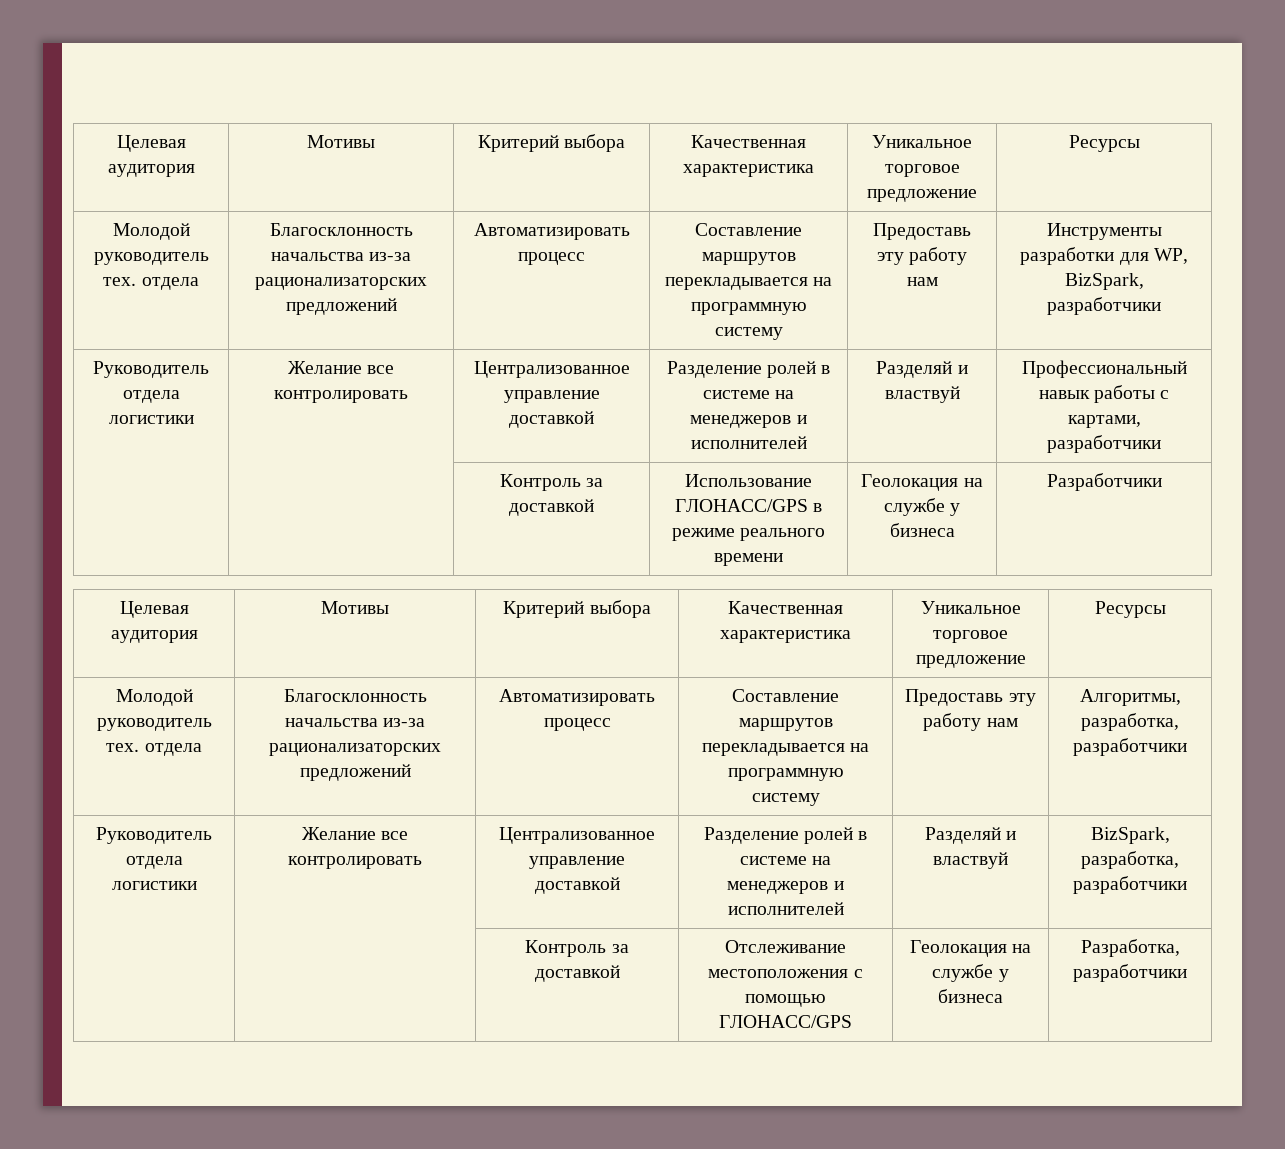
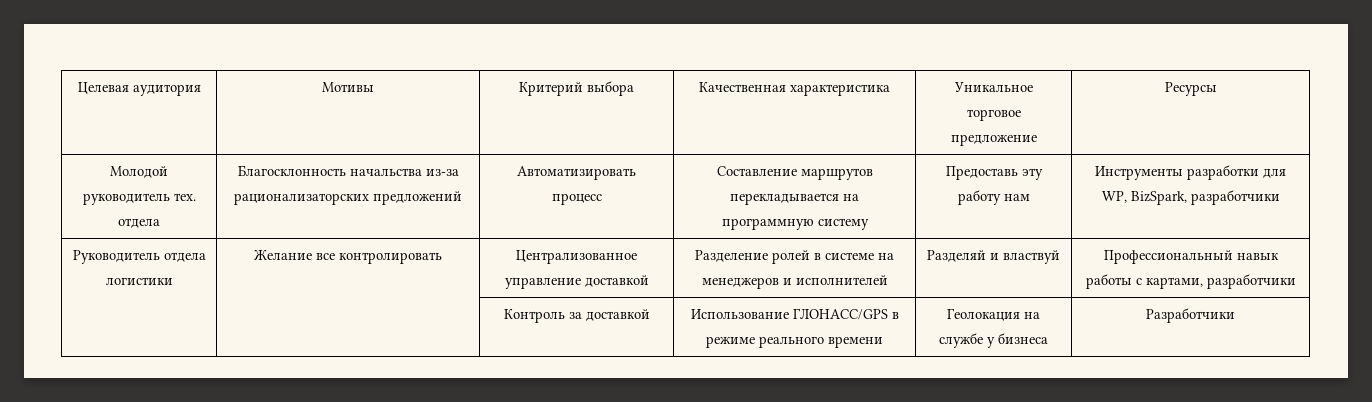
  | | Контроль за доставкой | Использование ГЛОНАСС/GPS в режиме реального времени | Геолокация на службе у бизнеса | Разработчики
- Целевая аудитория | Мотивы | Критерий выбора | Качественная характеристика | Уникальное торговое предложение | Ресурсы
- Молодой руководитель тех. отдела | Благосклонность начальства из-за рационализаторских предложений | Автоматизировать процесс | Составление маршрутов перекладывается на программную систему | Предоставь эту работу нам | Алгоритмы, разработка, разработчики
- Руководитель отдела логистики | Желание все контролировать | Централизованное управление доставкой | Разделение ролей в системе на менеджеров и исполнителей | Разделяй и властвуй | BizSpark, разработка, разработчики
- | | Контроль за доставкой | Отслеживание местоположения с помощью ГЛОНАСС/GPS | Геолокация на службе у бизнеса | Разработка, разработчики

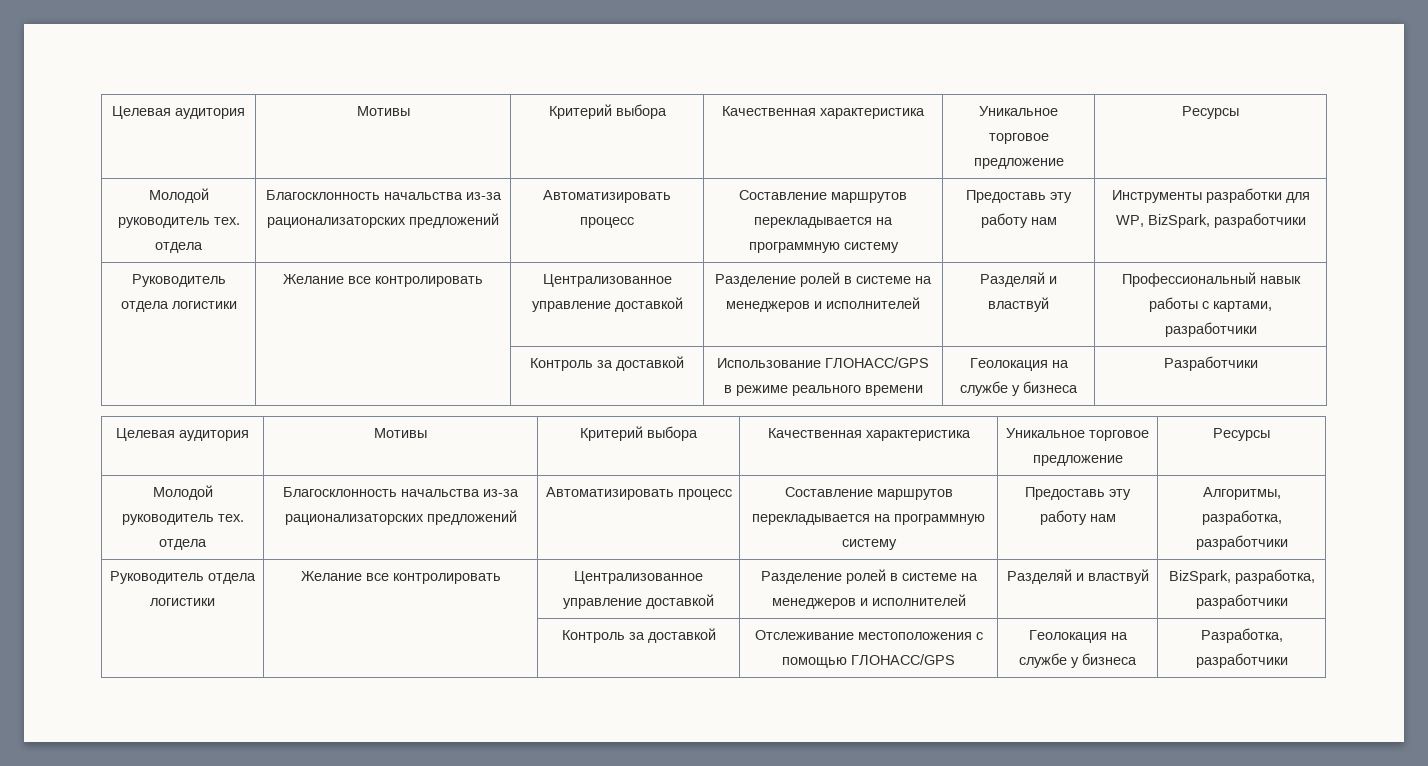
  | | Контроль за доставкой | Использование ГЛОНАСС/GPS в режиме реального времени | Геолокация на службе у бизнеса | Разработчики
+ Целевая аудитория | Мотивы | Критерий выбора | Качественная характеристика | Уникальное торговое предложение | Ресурсы
+ Молодой руководитель тех. отдела | Благосклонность начальства из-за рационализаторских предложений | Автоматизировать процесс | Составление маршрутов перекладывается на программную систему | Предоставь эту работу нам | Алгоритмы, разработка, разработчики
+ Руководитель отдела логистики | Желание все контролировать | Централизованное управление доставкой | Разделение ролей в системе на менеджеров и исполнителей | Разделяй и властвуй | BizSpark, разработка, разработчики
+ | | Контроль за доставкой | Отслеживание местоположения с помощью ГЛОНАСС/GPS | Геолокация на службе у бизнеса | Разработка, разработчики

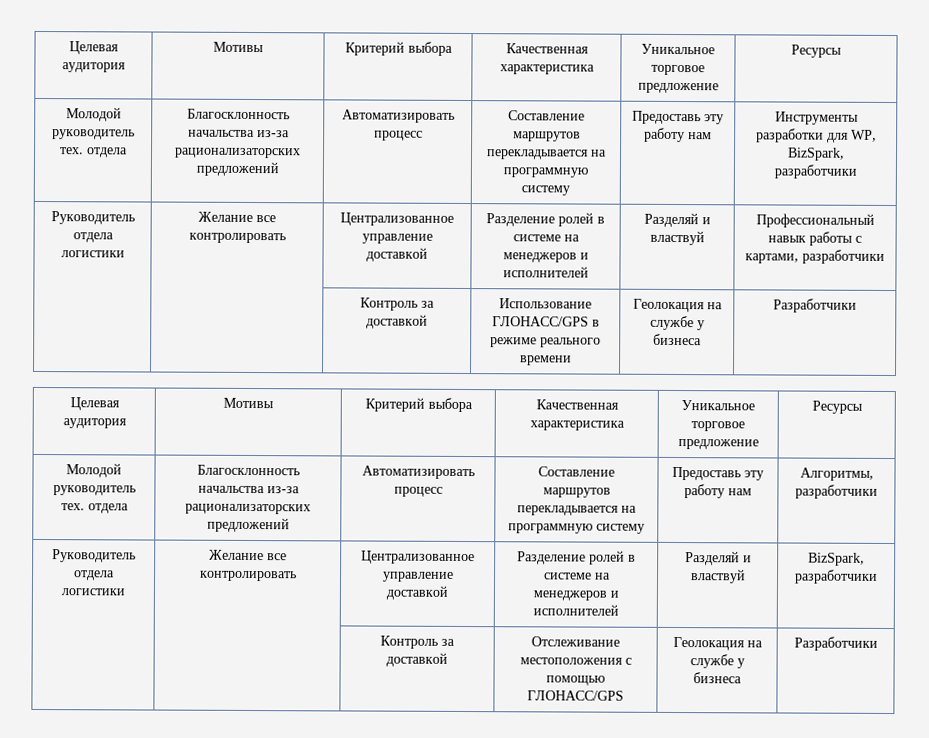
- Молодой руководитель тех. отдела | Благосклонность начальства из-за рационализаторских предложений | Автоматизировать процесс | Составление маршрутов перекладывается на программную систему | Предоставь эту работу нам | Алгоритмы, разработка, разработчики
+ Молодой руководитель тех. отдела | Благосклонность начальства из-за рационализаторских предложений | Автоматизировать процесс | Составление маршрутов перекладывается на программную систему | Предоставь эту работу нам | Алгоритмы, разработчики
- Руководитель отдела логистики | Желание все контролировать | Централизованное управление доставкой | Разделение ролей в системе на менеджеров и исполнителей | Разделяй и властвуй | BizSpark, разработка, разработчики
+ Руководитель отдела логистики | Желание все контролировать | Централизованное управление доставкой | Разделение ролей в системе на менеджеров и исполнителей | Разделяй и властвуй | BizSpark, разработчики
- | | Контроль за доставкой | Отслеживание местоположения с помощью ГЛОНАСС/GPS | Геолокация на службе у бизнеса | Разработка, разработчики
+ | | Контроль за доставкой | Отслеживание местоположения с помощью ГЛОНАСС/GPS | Геолокация на службе у бизнеса | Разработчики

